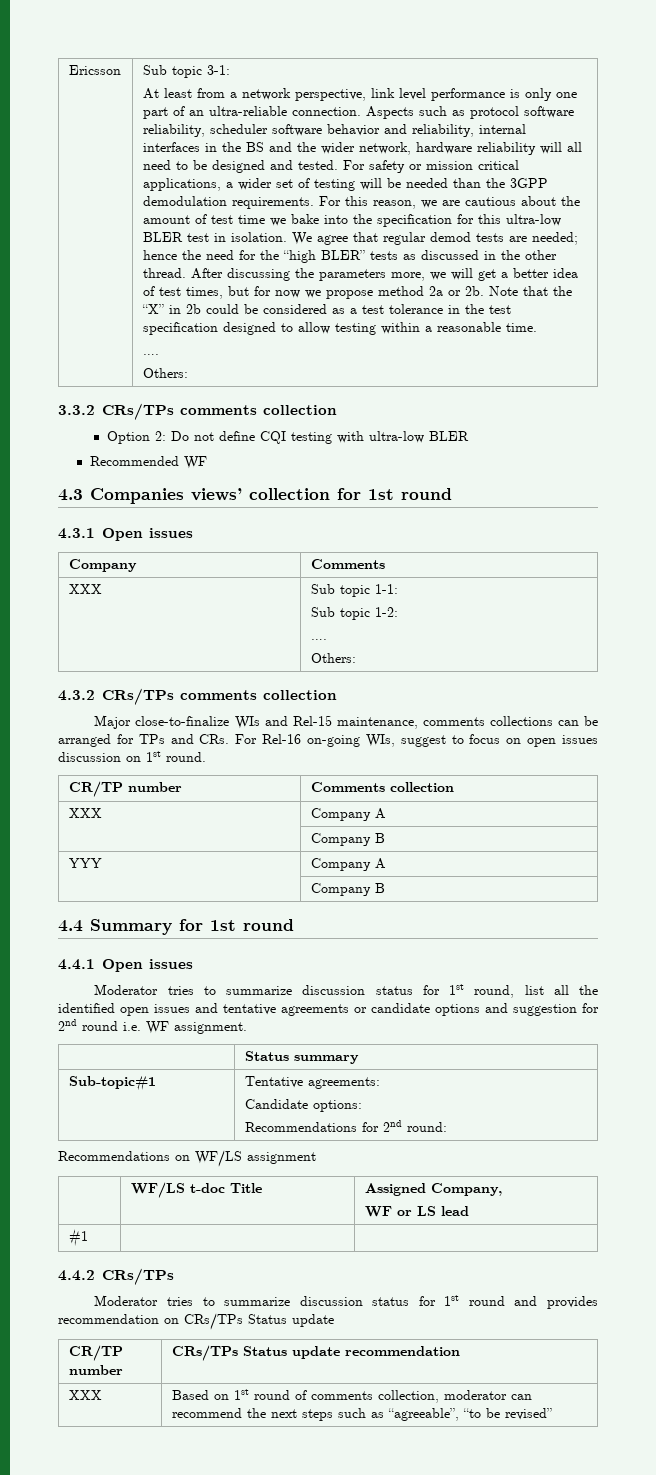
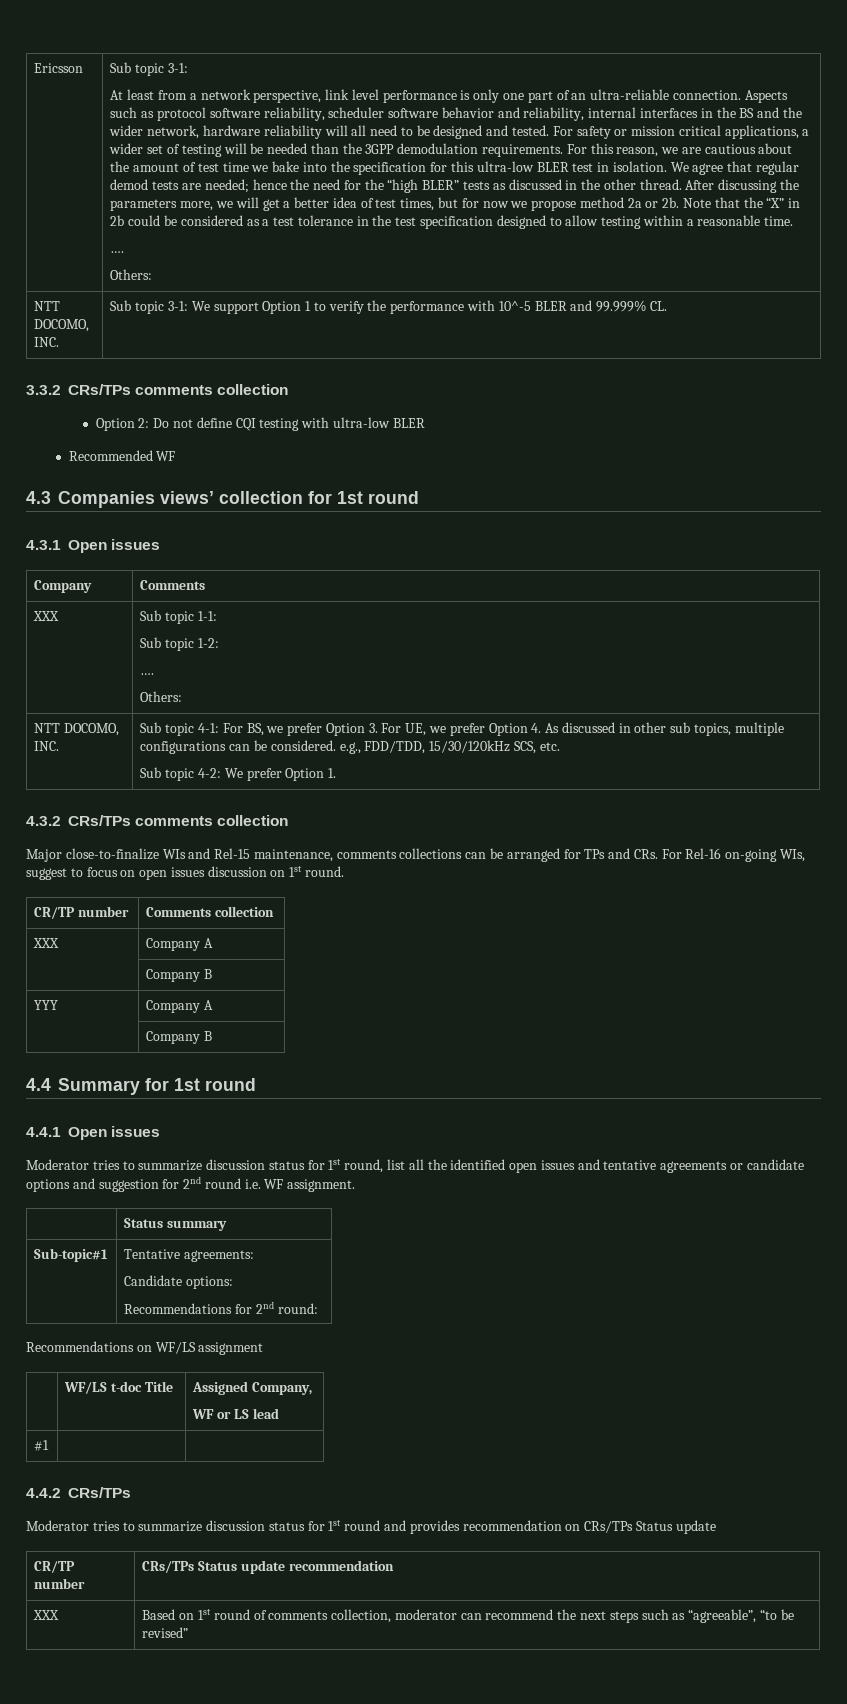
+ NTT DOCOMO, INC. | Sub topic 3-1: We support Option 1 to verify the performance with 10^-5 BLER and 99.999% CL.
+ NTT DOCOMO, INC. | Sub topic 4-1: For BS, we prefer Option 3. For UE, we prefer Option 4. As discussed in other sub topics, multiple configurations can be considered. e.g., FDD/TDD, 15/30/120kHz SCS, etc.
+ Sub topic 4-2: We prefer Option 1.

